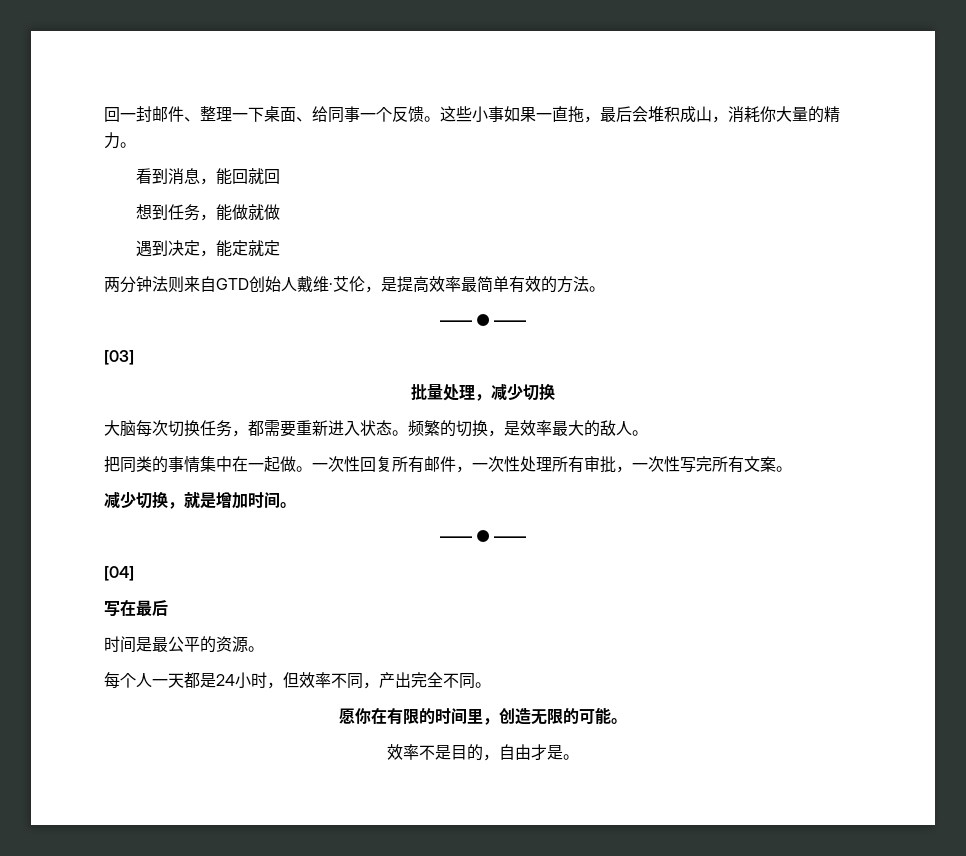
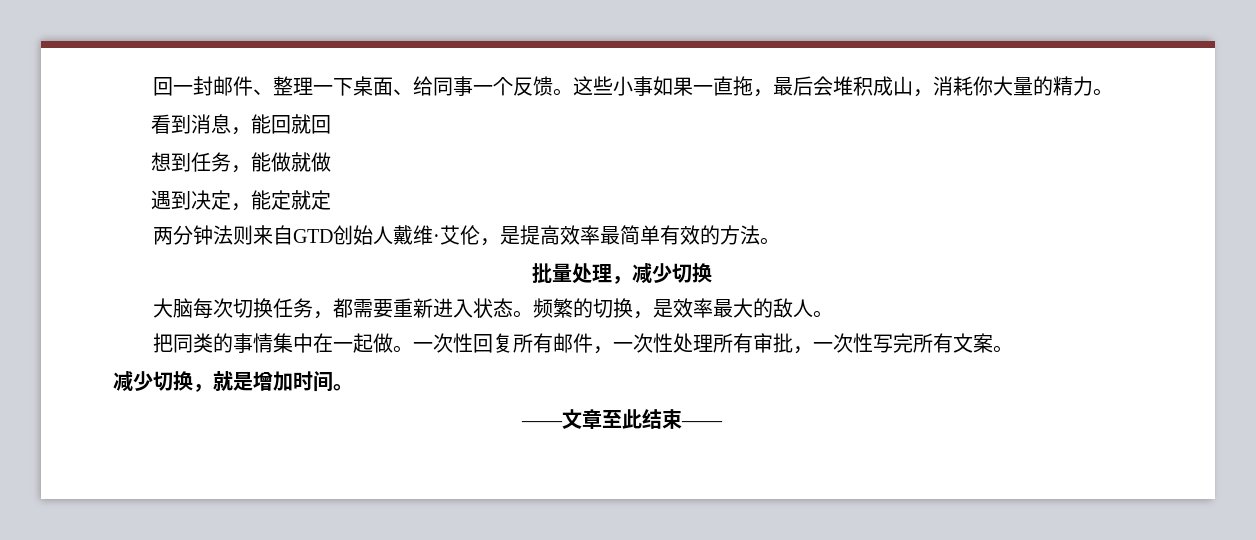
  两分钟法则来自GTD创始人戴维·艾伦，是提高效率最简单有效的方法。
- —— ● ——
- [03]
  减少切换，就是增加时间。
- —— ● ——
- [04]
- 写在最后
- 时间是最公平的资源。
- 每个人一天都是24小时，但效率不同，产出完全不同。
- 愿你在有限的时间里，创造无限的可能。
- 效率不是目的，自由才是。
+ ——文章至此结束——

